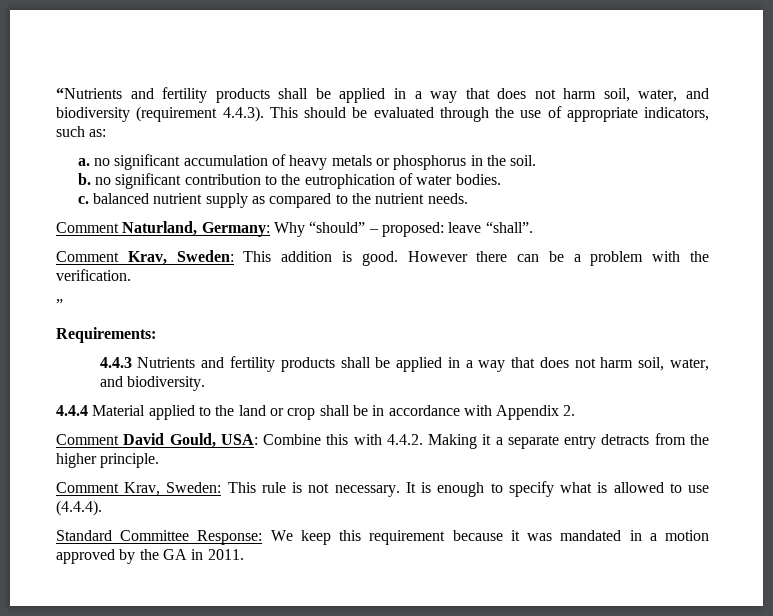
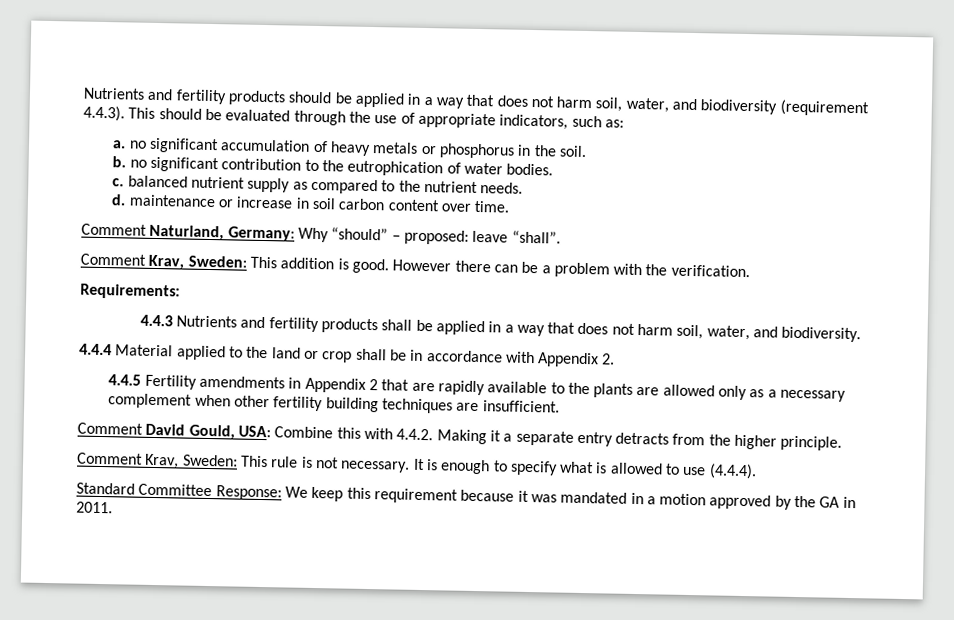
- “Nutrients and fertility products shall be applied in a way that does not harm soil, water, and biodiversity (requirement 4.4.3). This should be evaluated through the use of appropriate indicators, such as:
+ Nutrients and fertility products should be applied in a way that does not harm soil, water, and biodiversity (requirement 4.4.3). This should be evaluated through the use of appropriate indicators, such as:
+ d. maintenance or increase in soil carbon content over time.
- ”
+ 4.4.5 Fertility amendments in Appendix 2 that are rapidly available to the plants are allowed only as a necessary complement when other fertility building techniques are insufficient.

